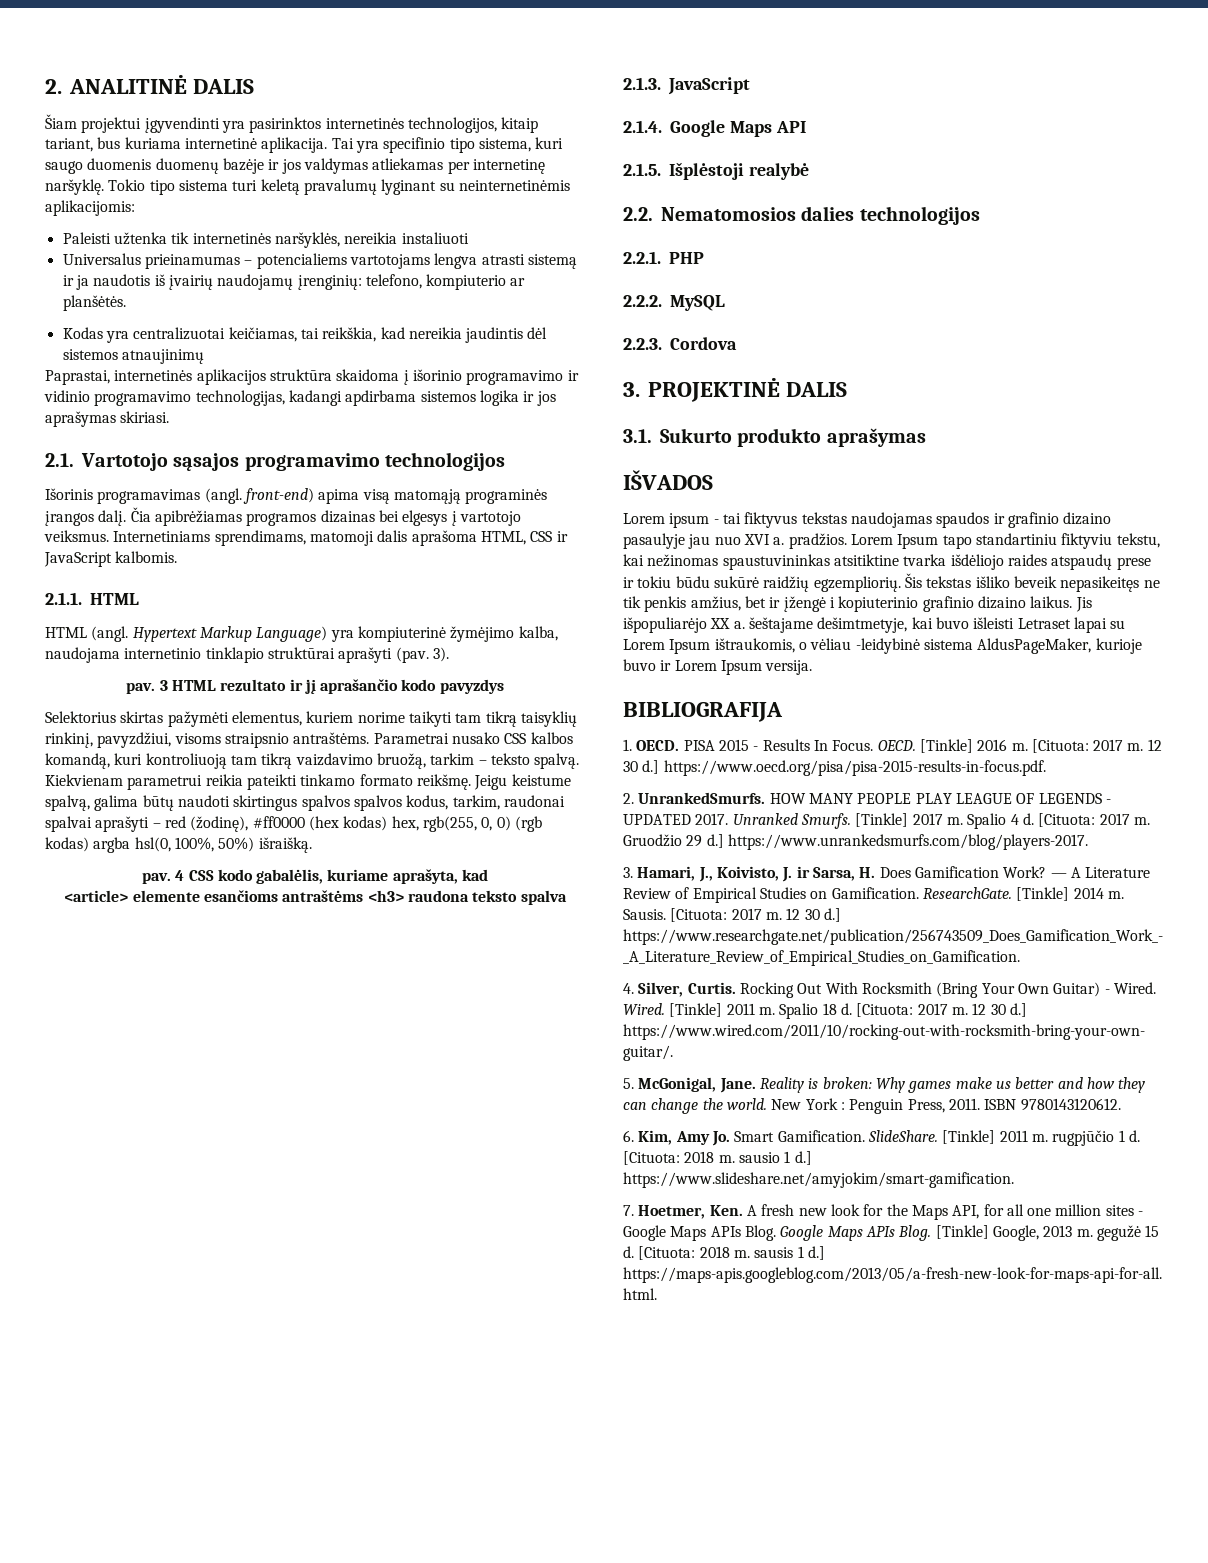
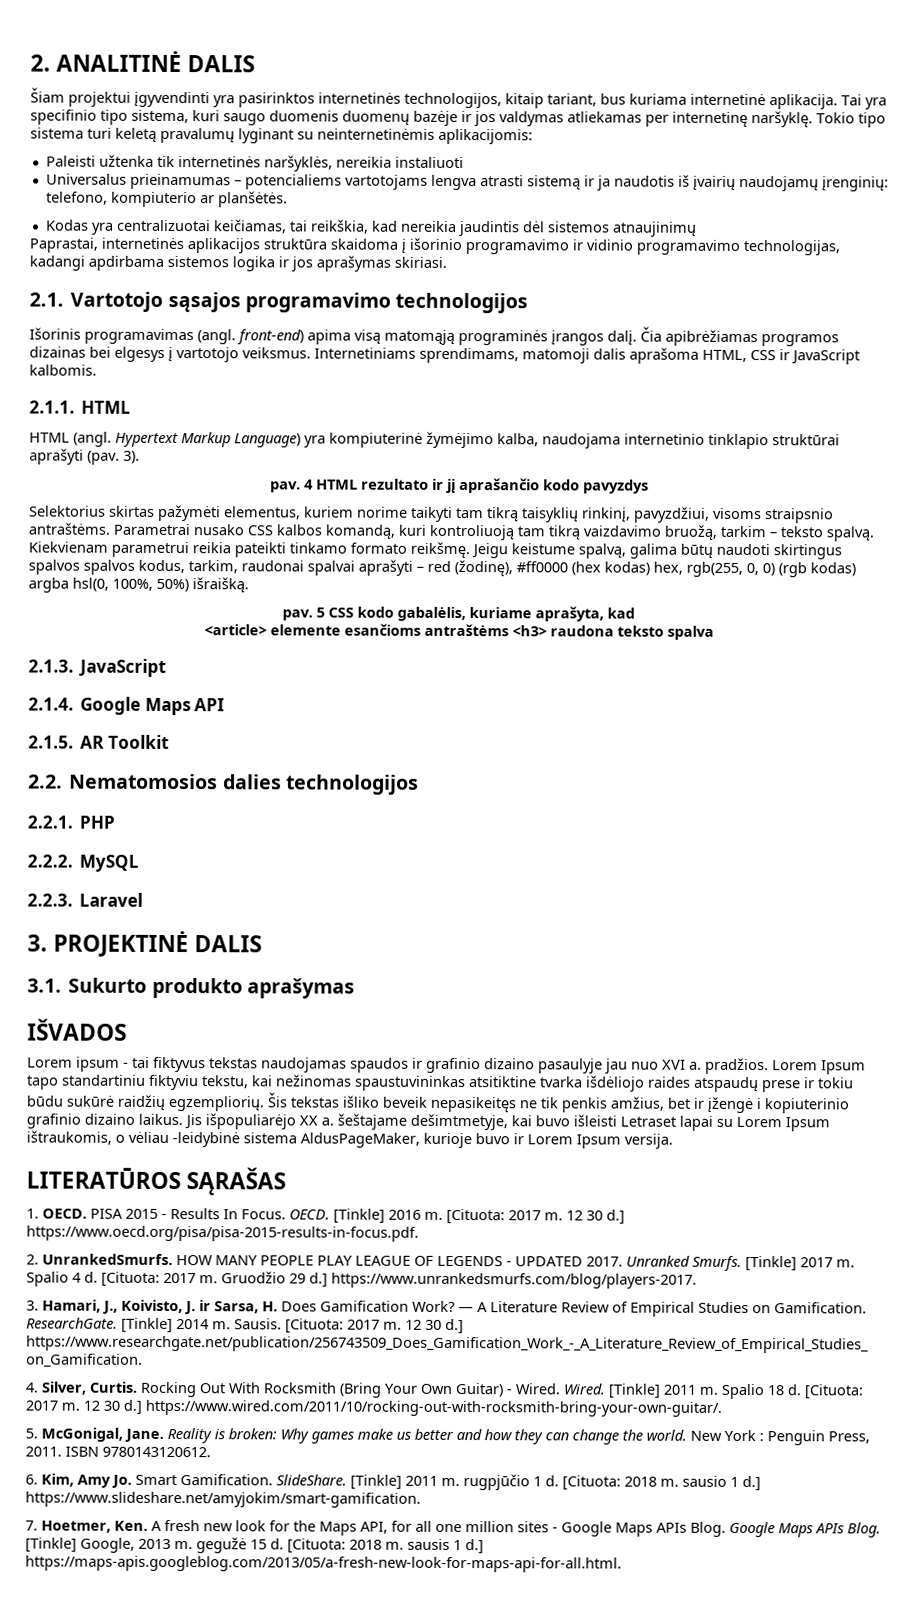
- 3 HTML rezultato ir jį aprašančio kodo pavyzdys
+ 4 HTML rezultato ir jį aprašančio kodo pavyzdys
- 4 CSS kodo gabalėlis, kuriame aprašyta, kad
+ 5 CSS kodo gabalėlis, kuriame aprašyta, kad
- 2.1.5. Išplėstoji realybė
+ 2.1.5. AR Toolkit
- 2.2.3. Cordova
+ 2.2.3. Laravel
- BIBLIOGRAFIJA
+ LITERATŪROS SĄRAŠAS

